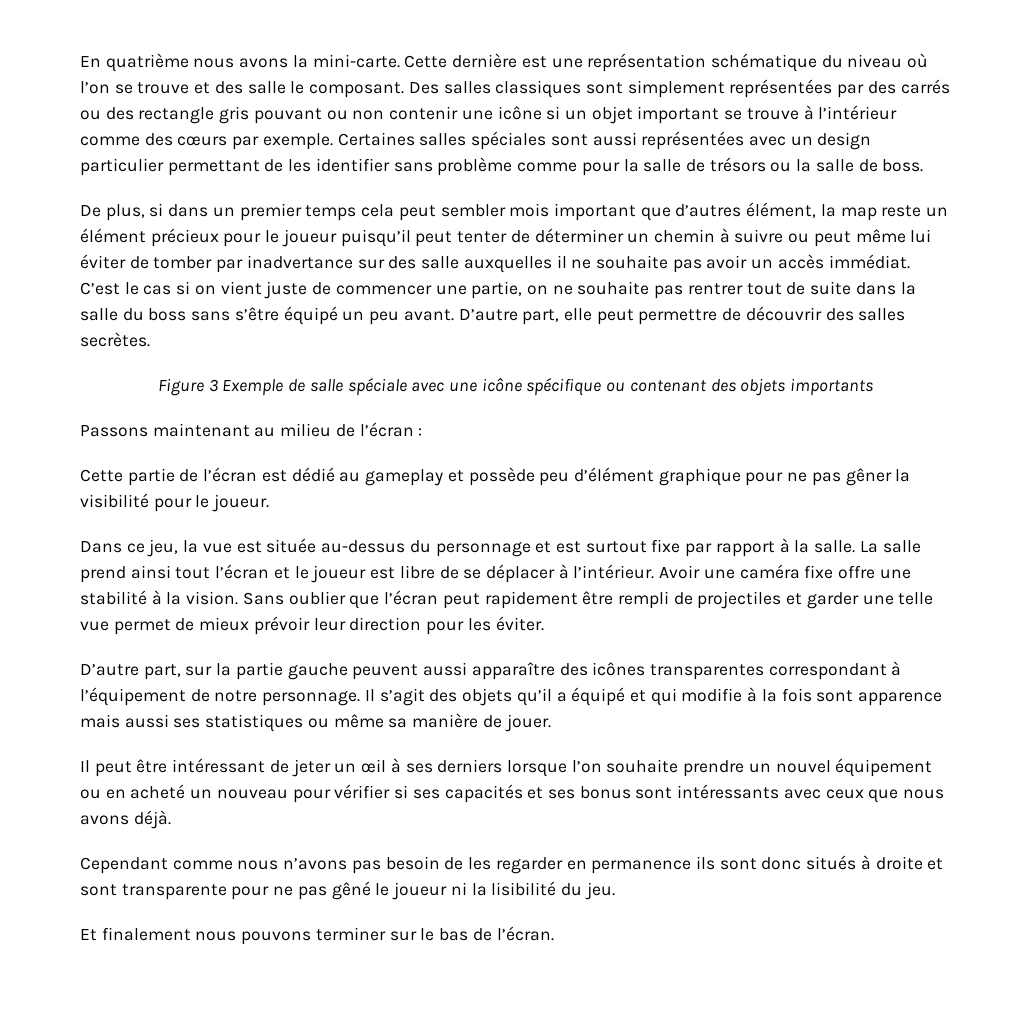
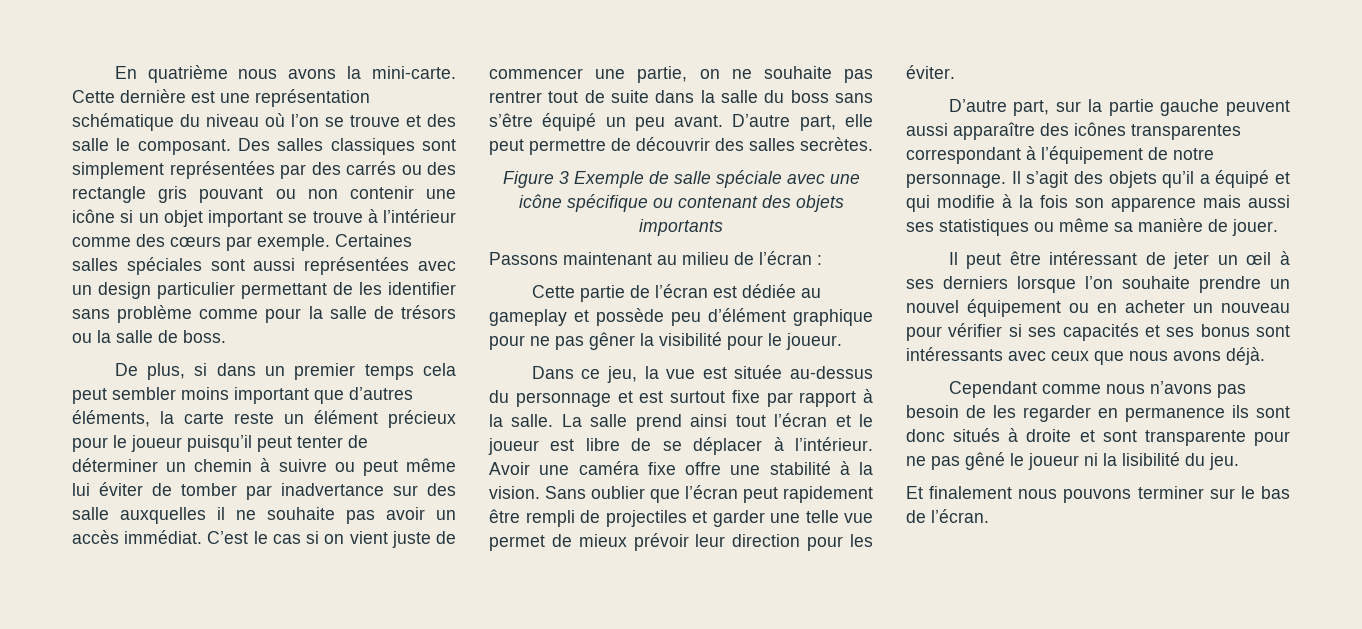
- De plus, si dans un premier temps cela peut sembler mois important que d’autres élément, la map reste un élément précieux pour le joueur puisqu’il peut tenter de déterminer un chemin à suivre ou peut même lui éviter de tomber par inadvertance sur des salle auxquelles il ne souhaite pas avoir un accès immédiat.
+ De plus, si dans un premier temps cela peut sembler moins important que d’autres éléments, la carte reste un élément précieux pour le joueur puisqu’il peut tenter de déterminer un chemin à suivre ou peut même lui éviter de tomber par inadvertance sur des salle auxquelles il ne souhaite pas avoir un accès immédiat.
- Cette partie de l’écran est dédié au gameplay et possède peu d’élément graphique pour ne pas gêner la visibilité pour le joueur.
+ Cette partie de l’écran est dédiée au gameplay et possède peu d’élément graphique pour ne pas gêner la visibilité pour le joueur.
- Il s’agit des objets qu’il a équipé et qui modifie à la fois sont apparence mais aussi ses statistiques ou même sa manière de jouer.
+ Il s’agit des objets qu’il a équipé et qui modifie à la fois son apparence mais aussi ses statistiques ou même sa manière de jouer.
- Il peut être intéressant de jeter un œil à ses derniers lorsque l’on souhaite prendre un nouvel équipement ou en acheté un nouveau pour vérifier si ses capacités et ses bonus sont intéressants avec ceux que nous avons déjà.
+ Il peut être intéressant de jeter un œil à ses derniers lorsque l’on souhaite prendre un nouvel équipement ou en acheter un nouveau pour vérifier si ses capacités et ses bonus sont intéressants avec ceux que nous avons déjà.

